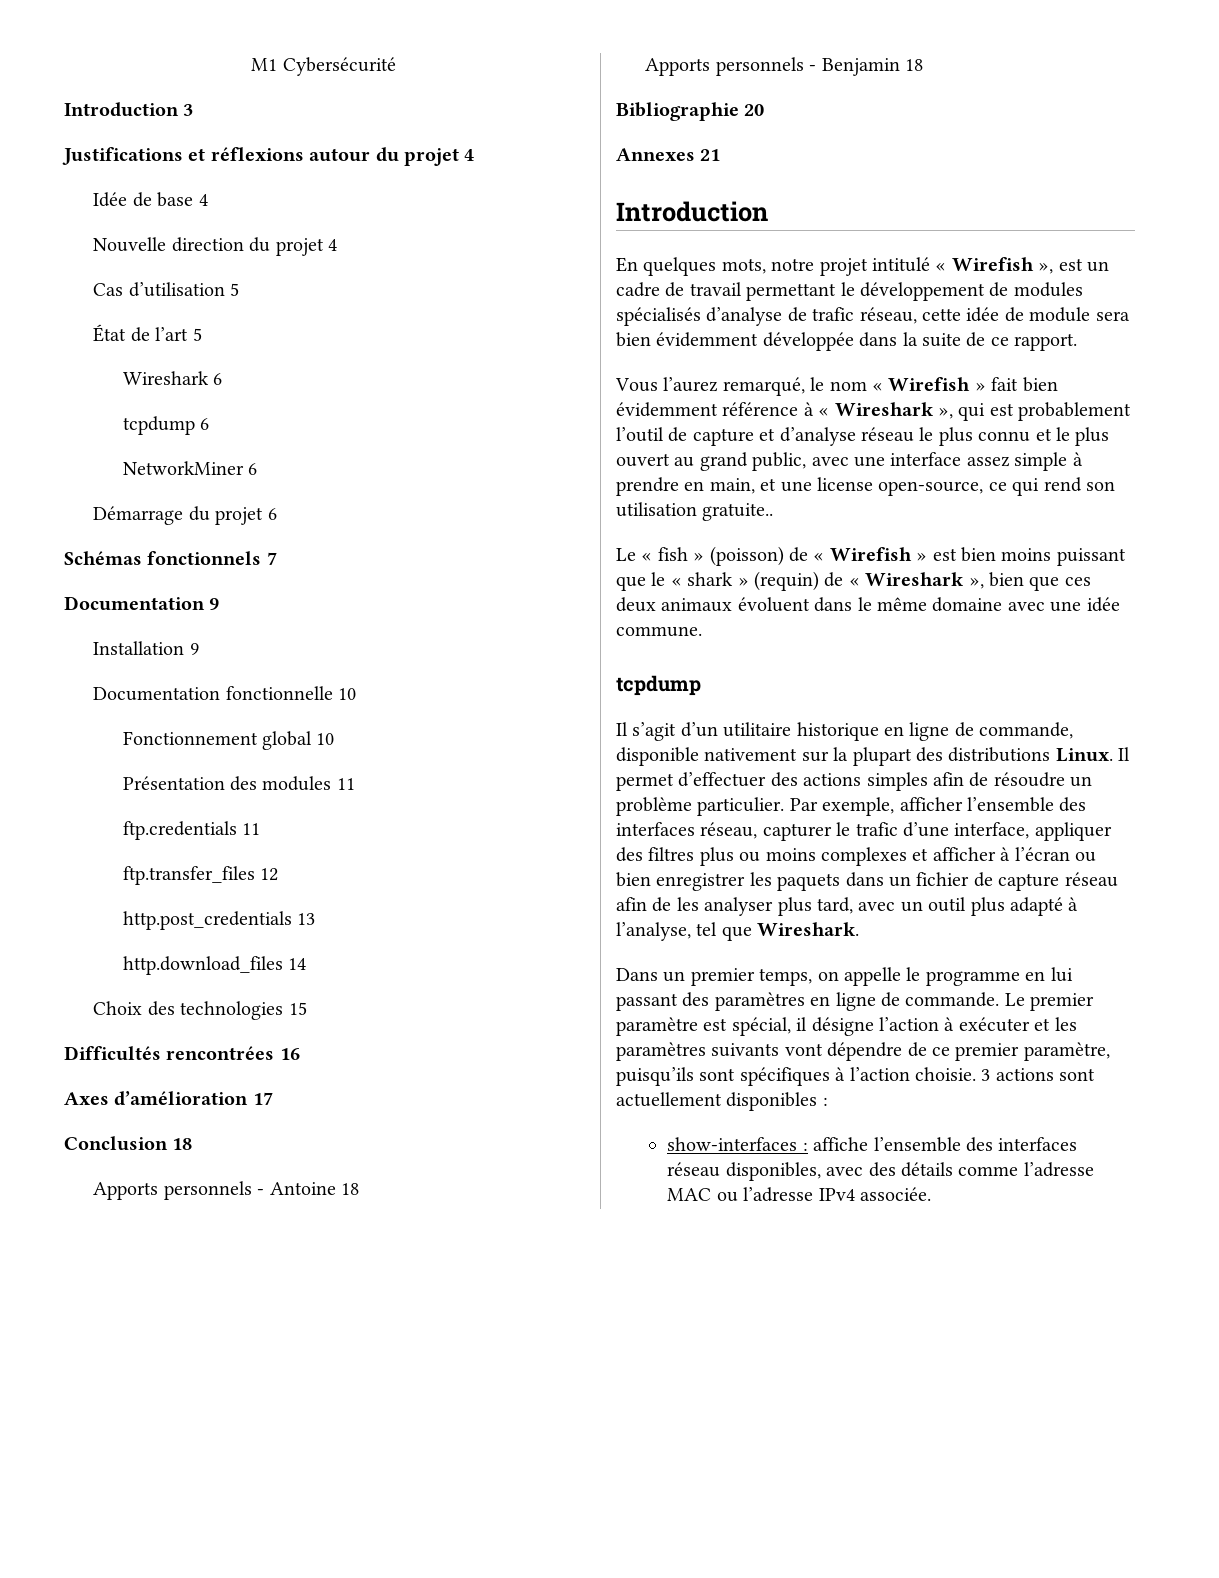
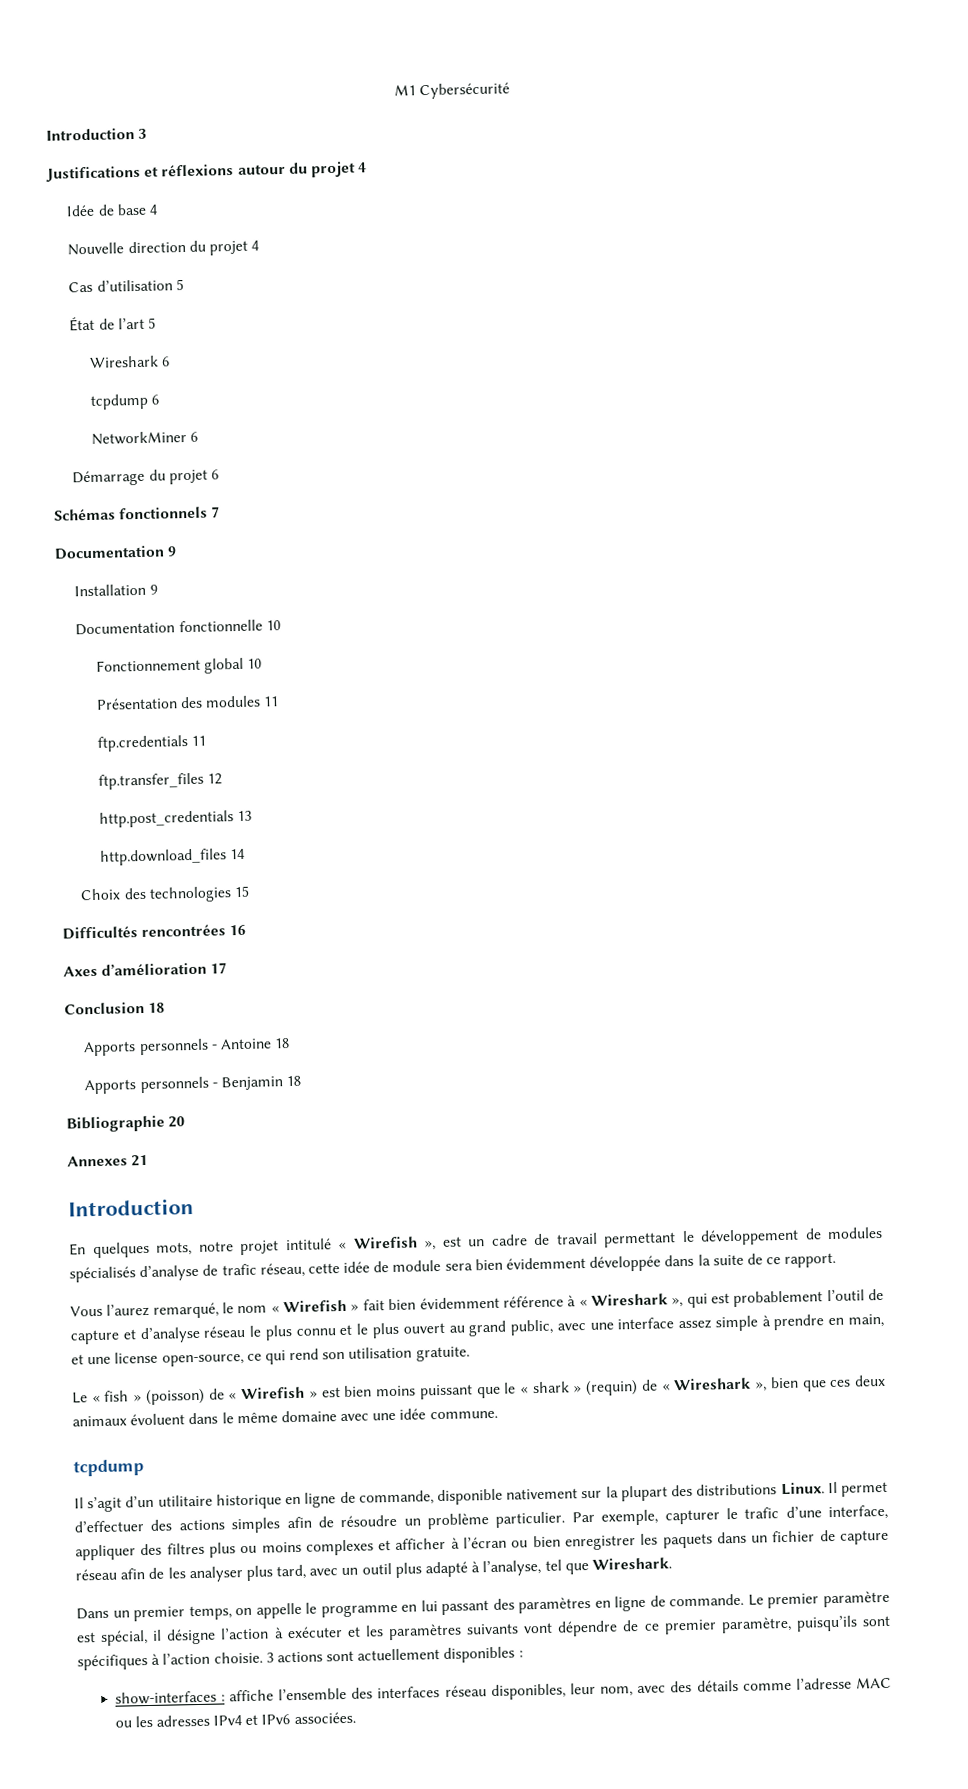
- Vous l’aurez remarqué, le nom « Wirefish » fait bien évidemment référence à « Wireshark », qui est probablement l’outil de capture et d’analyse réseau le plus connu et le plus ouvert au grand public, avec une interface assez simple à prendre en main, et une license open-source, ce qui rend son utilisation gratuite..
+ Vous l’aurez remarqué, le nom « Wirefish » fait bien évidemment référence à « Wireshark », qui est probablement l’outil de capture et d’analyse réseau le plus connu et le plus ouvert au grand public, avec une interface assez simple à prendre en main, et une license open-source, ce qui rend son utilisation gratuite.
- Par exemple, afficher l’ensemble des interfaces réseau, capturer le trafic d’une interface, appliquer des filtres plus ou moins complexes et afficher à l’écran ou bien enregistrer les paquets dans un fichier de capture réseau afin de les analyser plus tard, avec un outil plus adapté à l’analyse, tel que Wireshark.
+ Par exemple, capturer le trafic d’une interface, appliquer des filtres plus ou moins complexes et afficher à l’écran ou bien enregistrer les paquets dans un fichier de capture réseau afin de les analyser plus tard, avec un outil plus adapté à l’analyse, tel que Wireshark.
- show-interfaces : affiche l’ensemble des interfaces réseau disponibles, avec des détails comme l’adresse MAC ou l’adresse IPv4 associée.
+ show-interfaces : affiche l’ensemble des interfaces réseau disponibles, leur nom, avec des détails comme l’adresse MAC ou les adresses IPv4 et IPv6 associées.

